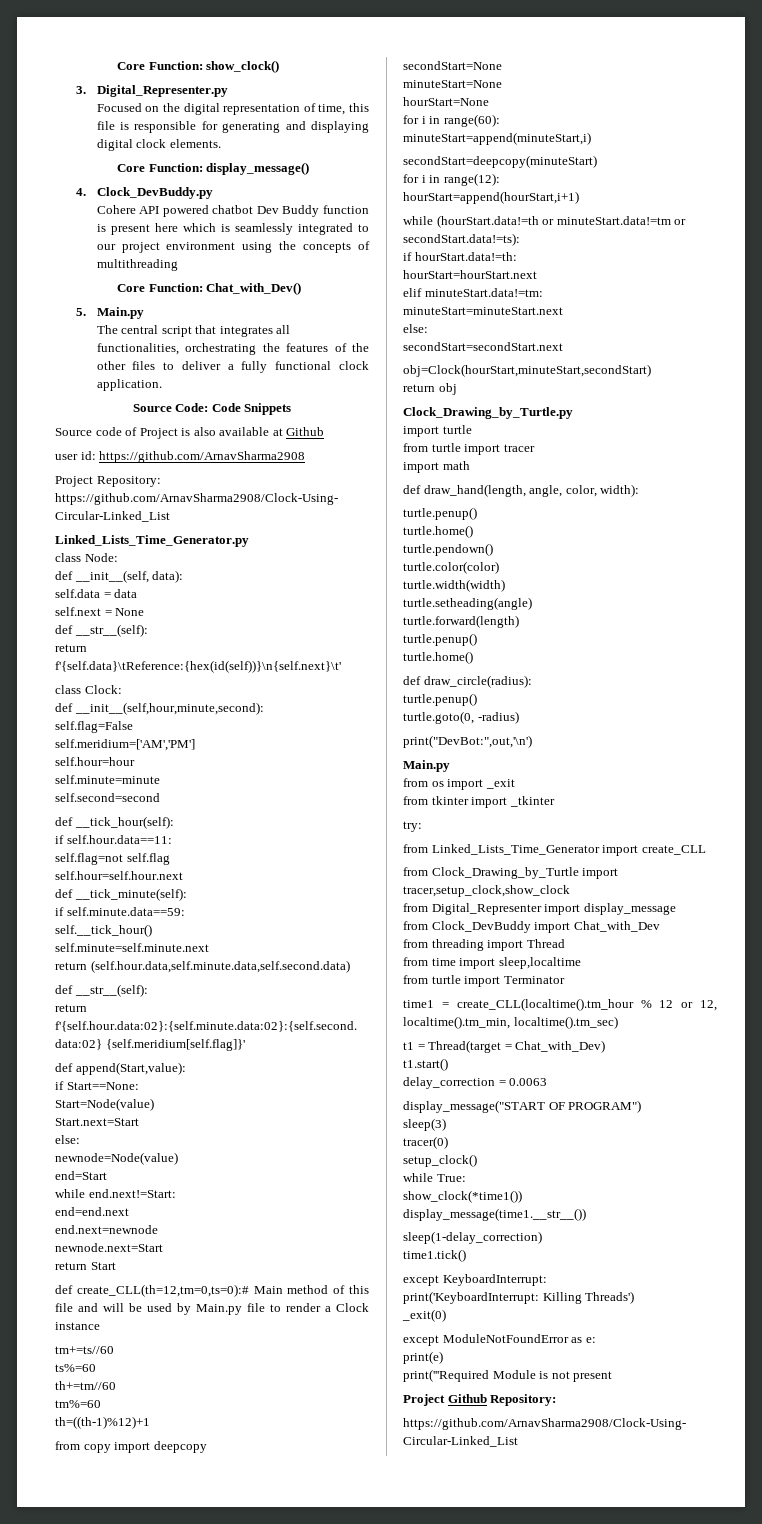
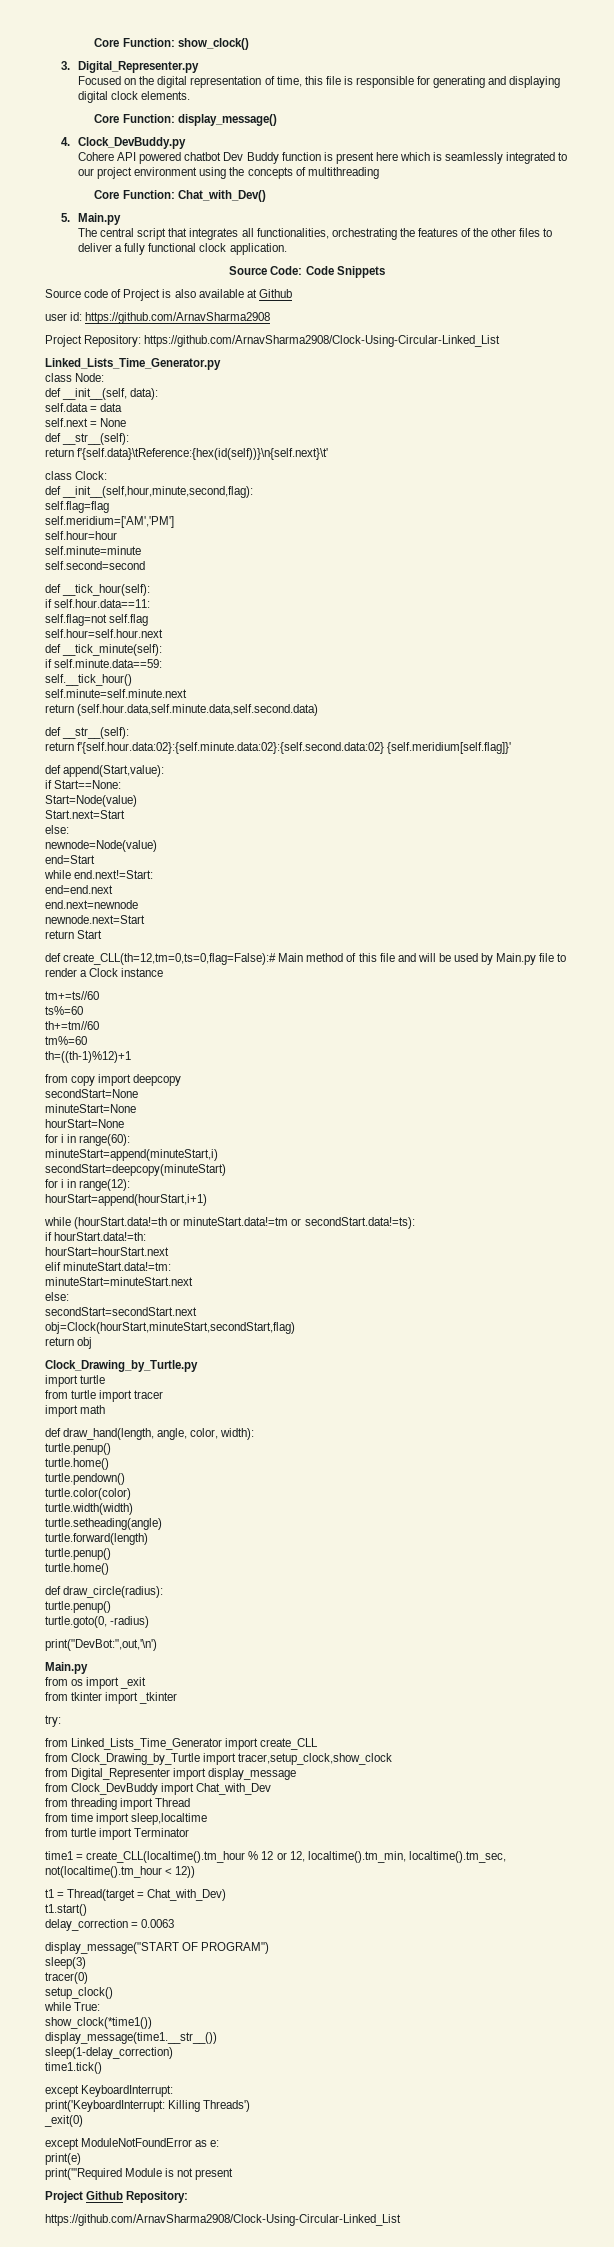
- def __init__(self,hour,minute,second):
- self.flag=False
+ def __init__(self,hour,minute,second,flag):
+ self.flag=flag
- def create_CLL(th=12,tm=0,ts=0):# Main method of this file and will be used by Main.py file to render a Clock instance
+ def create_CLL(th=12,tm=0,ts=0,flag=False):# Main method of this file and will be used by Main.py file to render a Clock instance
- obj=Clock(hourStart,minuteStart,secondStart)
+ obj=Clock(hourStart,minuteStart,secondStart,flag)
- time1 = create_CLL(localtime().tm_hour % 12 or 12, localtime().tm_min, localtime().tm_sec)
+ time1 = create_CLL(localtime().tm_hour % 12 or 12, localtime().tm_min, localtime().tm_sec, not(localtime().tm_hour < 12))

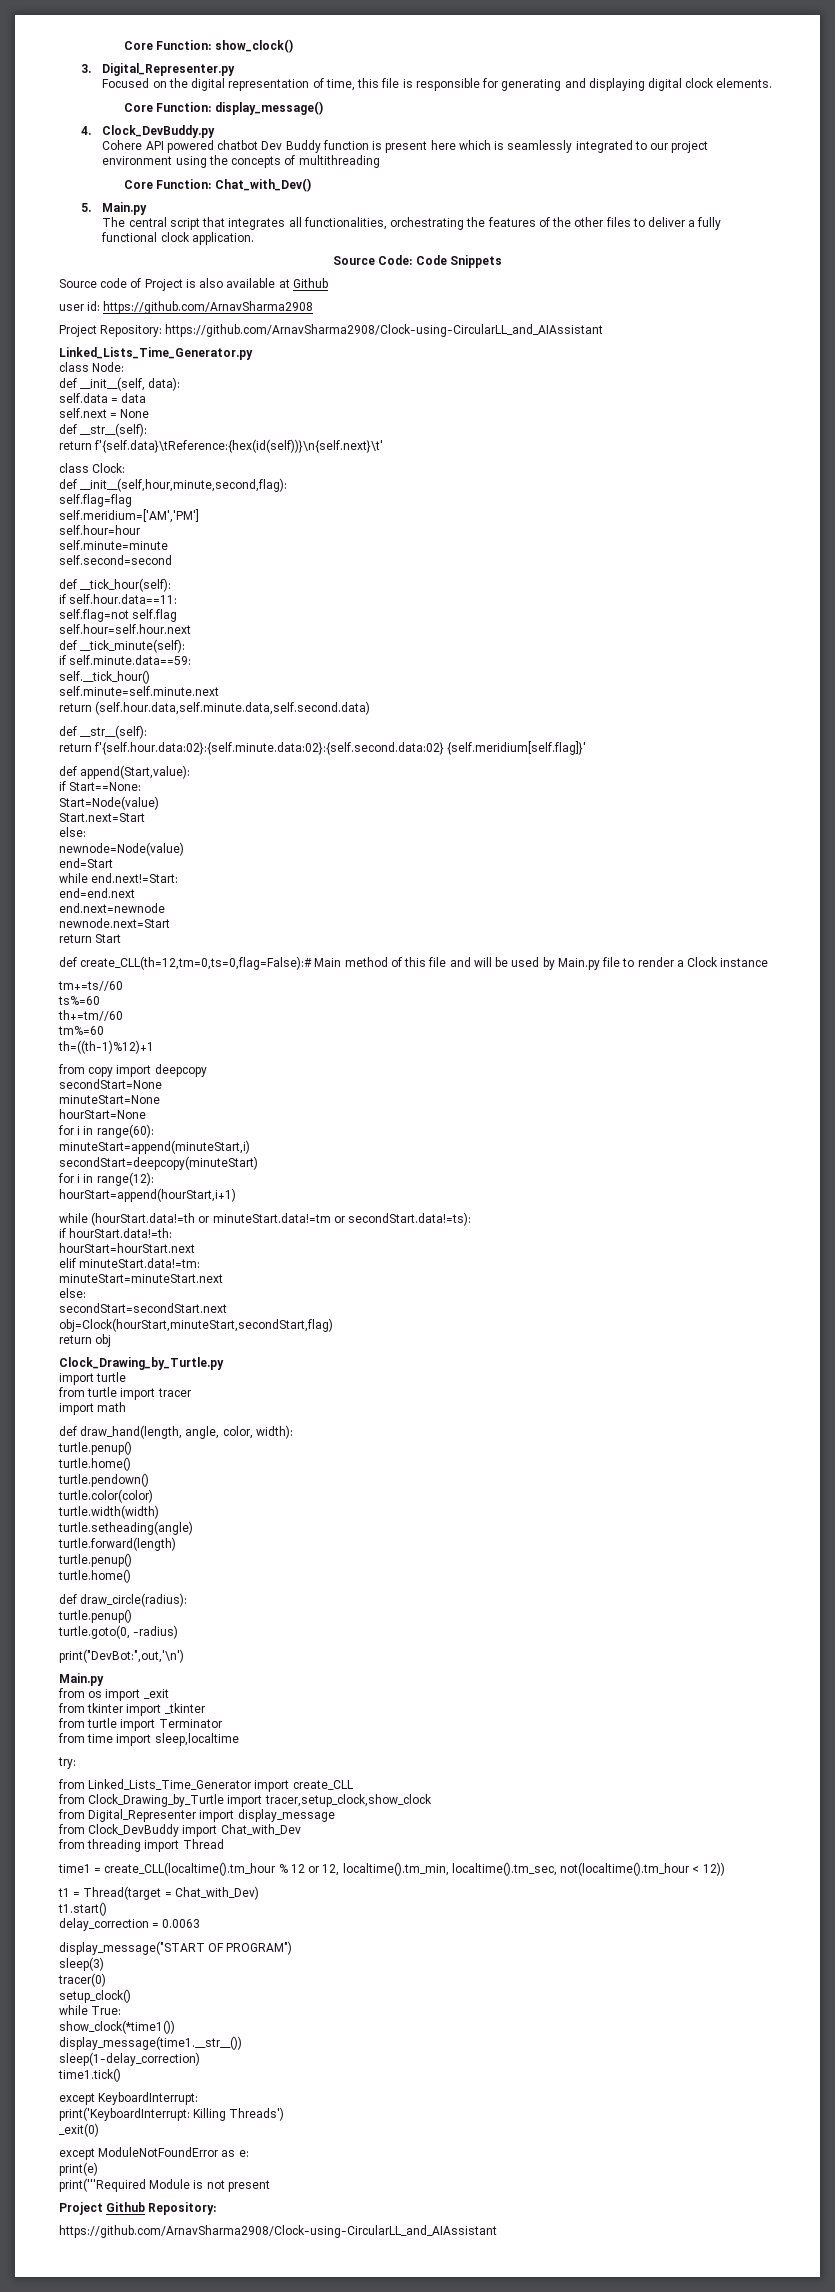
- Project Repository: https://github.com/ArnavSharma2908/Clock-Using-Circular-Linked_List
+ Project Repository: https://github.com/ArnavSharma2908/Clock-using-CircularLL_and_AIAssistant
+ from turtle import Terminator
+ from time import sleep,localtime
- from time import sleep,localtime
- from turtle import Terminator
  Project Github Repository:
- https://github.com/ArnavSharma2908/Clock-Using-Circular-Linked_List
+ https://github.com/ArnavSharma2908/Clock-using-CircularLL_and_AIAssistant

